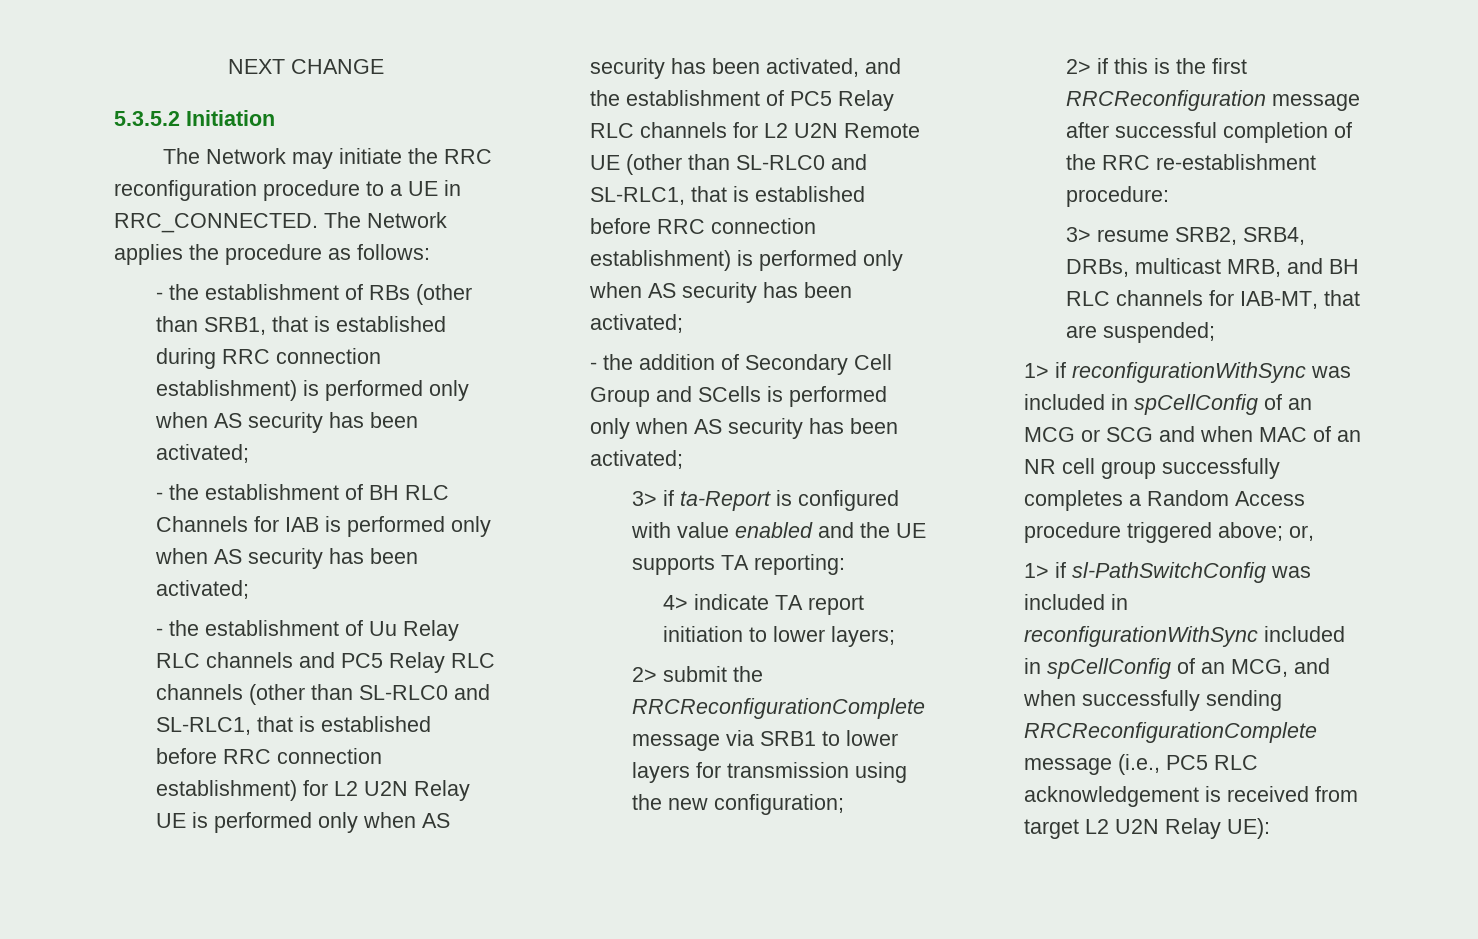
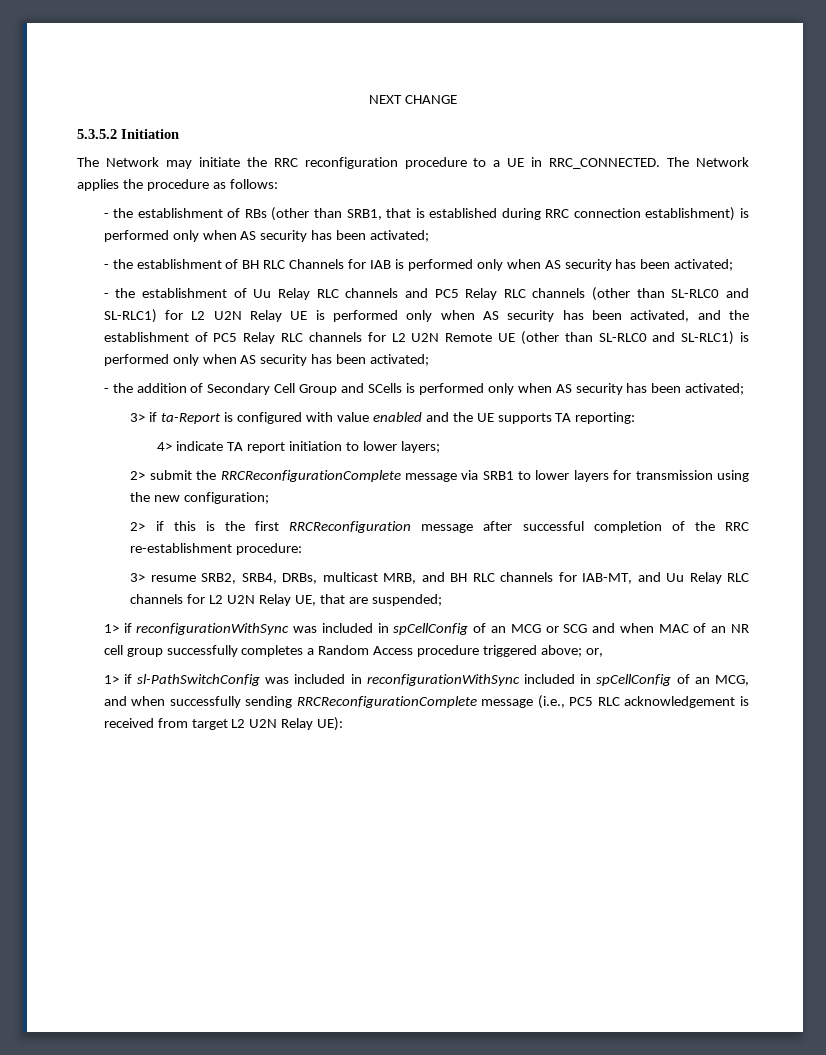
- - the establishment of Uu Relay RLC channels and PC5 Relay RLC channels (other than SL-RLC0 and SL-RLC1, that is established before RRC connection establishment) for L2 U2N Relay UE is performed only when AS security has been activated, and the establishment of PC5 Relay RLC channels for L2 U2N Remote UE (other than SL-RLC0 and SL-RLC1, that is established before RRC connection establishment) is performed only when AS security has been activated;
+ - the establishment of Uu Relay RLC channels and PC5 Relay RLC channels (other than SL-RLC0 and SL-RLC1) for L2 U2N Relay UE is performed only when AS security has been activated, and the establishment of PC5 Relay RLC channels for L2 U2N Remote UE (other than SL-RLC0 and SL-RLC1) is performed only when AS security has been activated;
- 3> resume SRB2, SRB4, DRBs, multicast MRB, and BH RLC channels for IAB-MT, that are suspended;
+ 3> resume SRB2, SRB4, DRBs, multicast MRB, and BH RLC channels for IAB-MT, and Uu Relay RLC channels for L2 U2N Relay UE, that are suspended;

